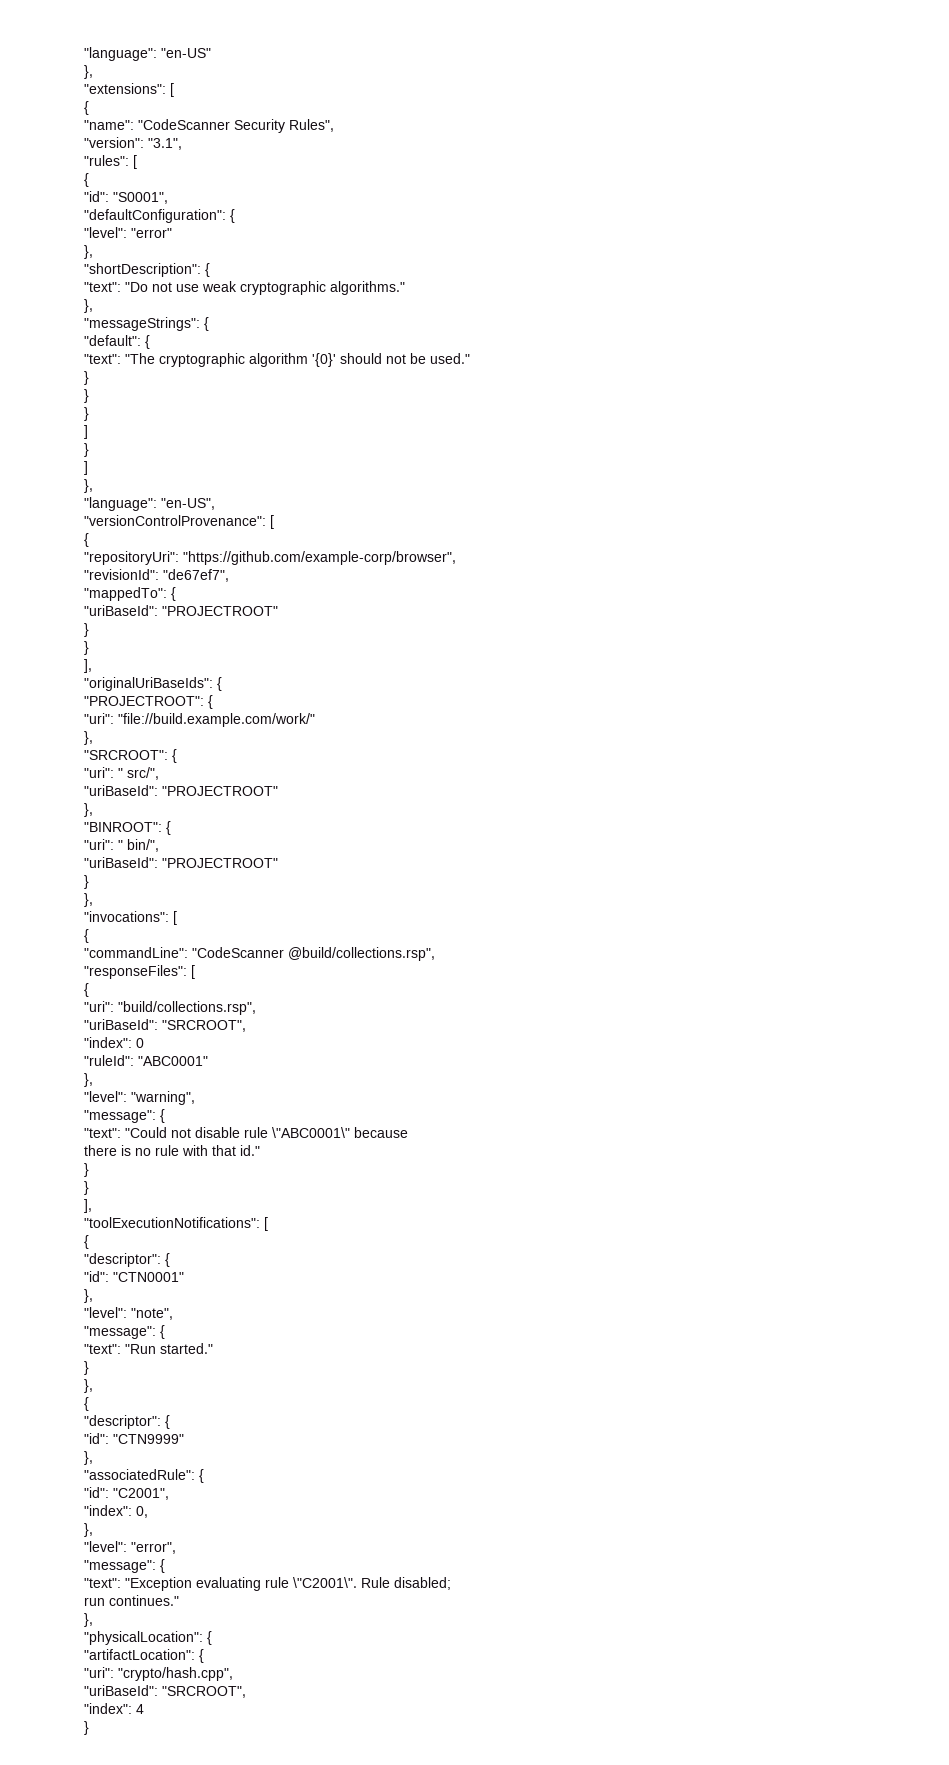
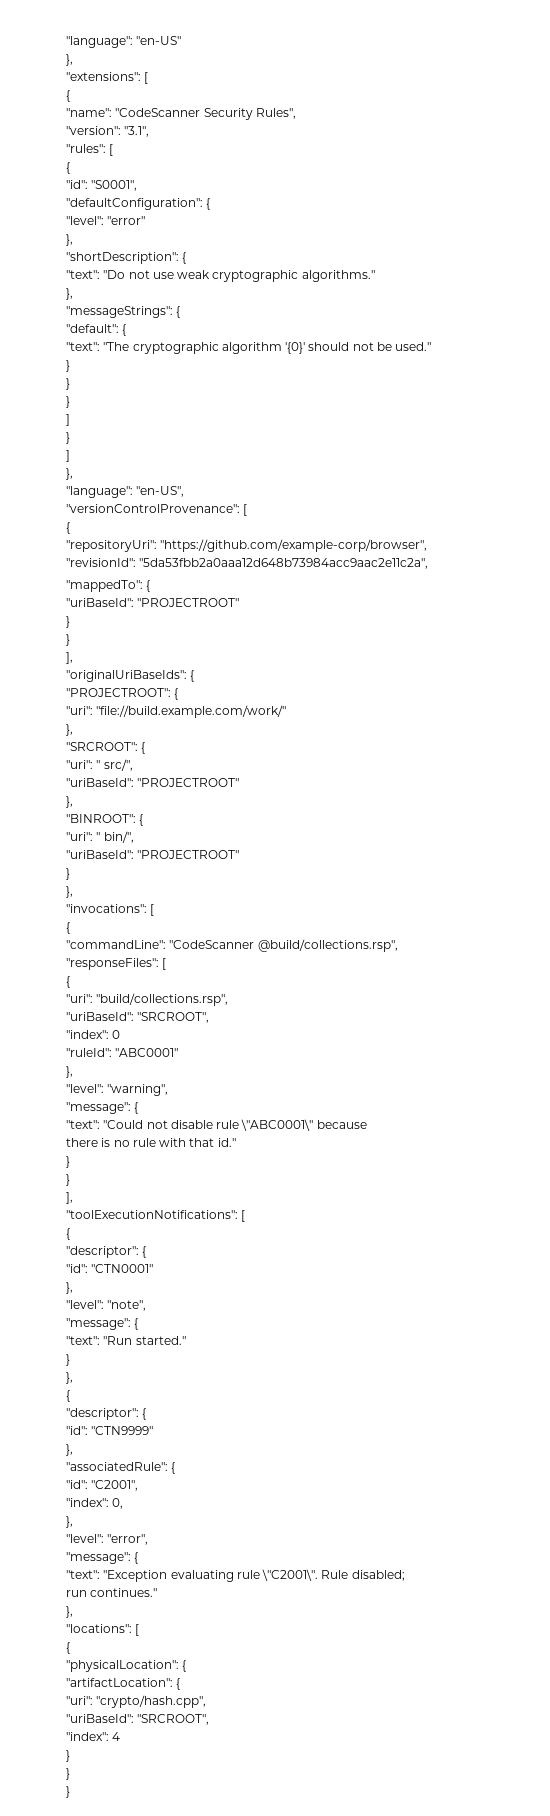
- "revisionId": "de67ef7",
+ "revisionId": "5da53fbb2a0aaa12d648b73984acc9aac2e11c2a",
+ "locations": [
+ {
  "index": 4
+ }
+ }

